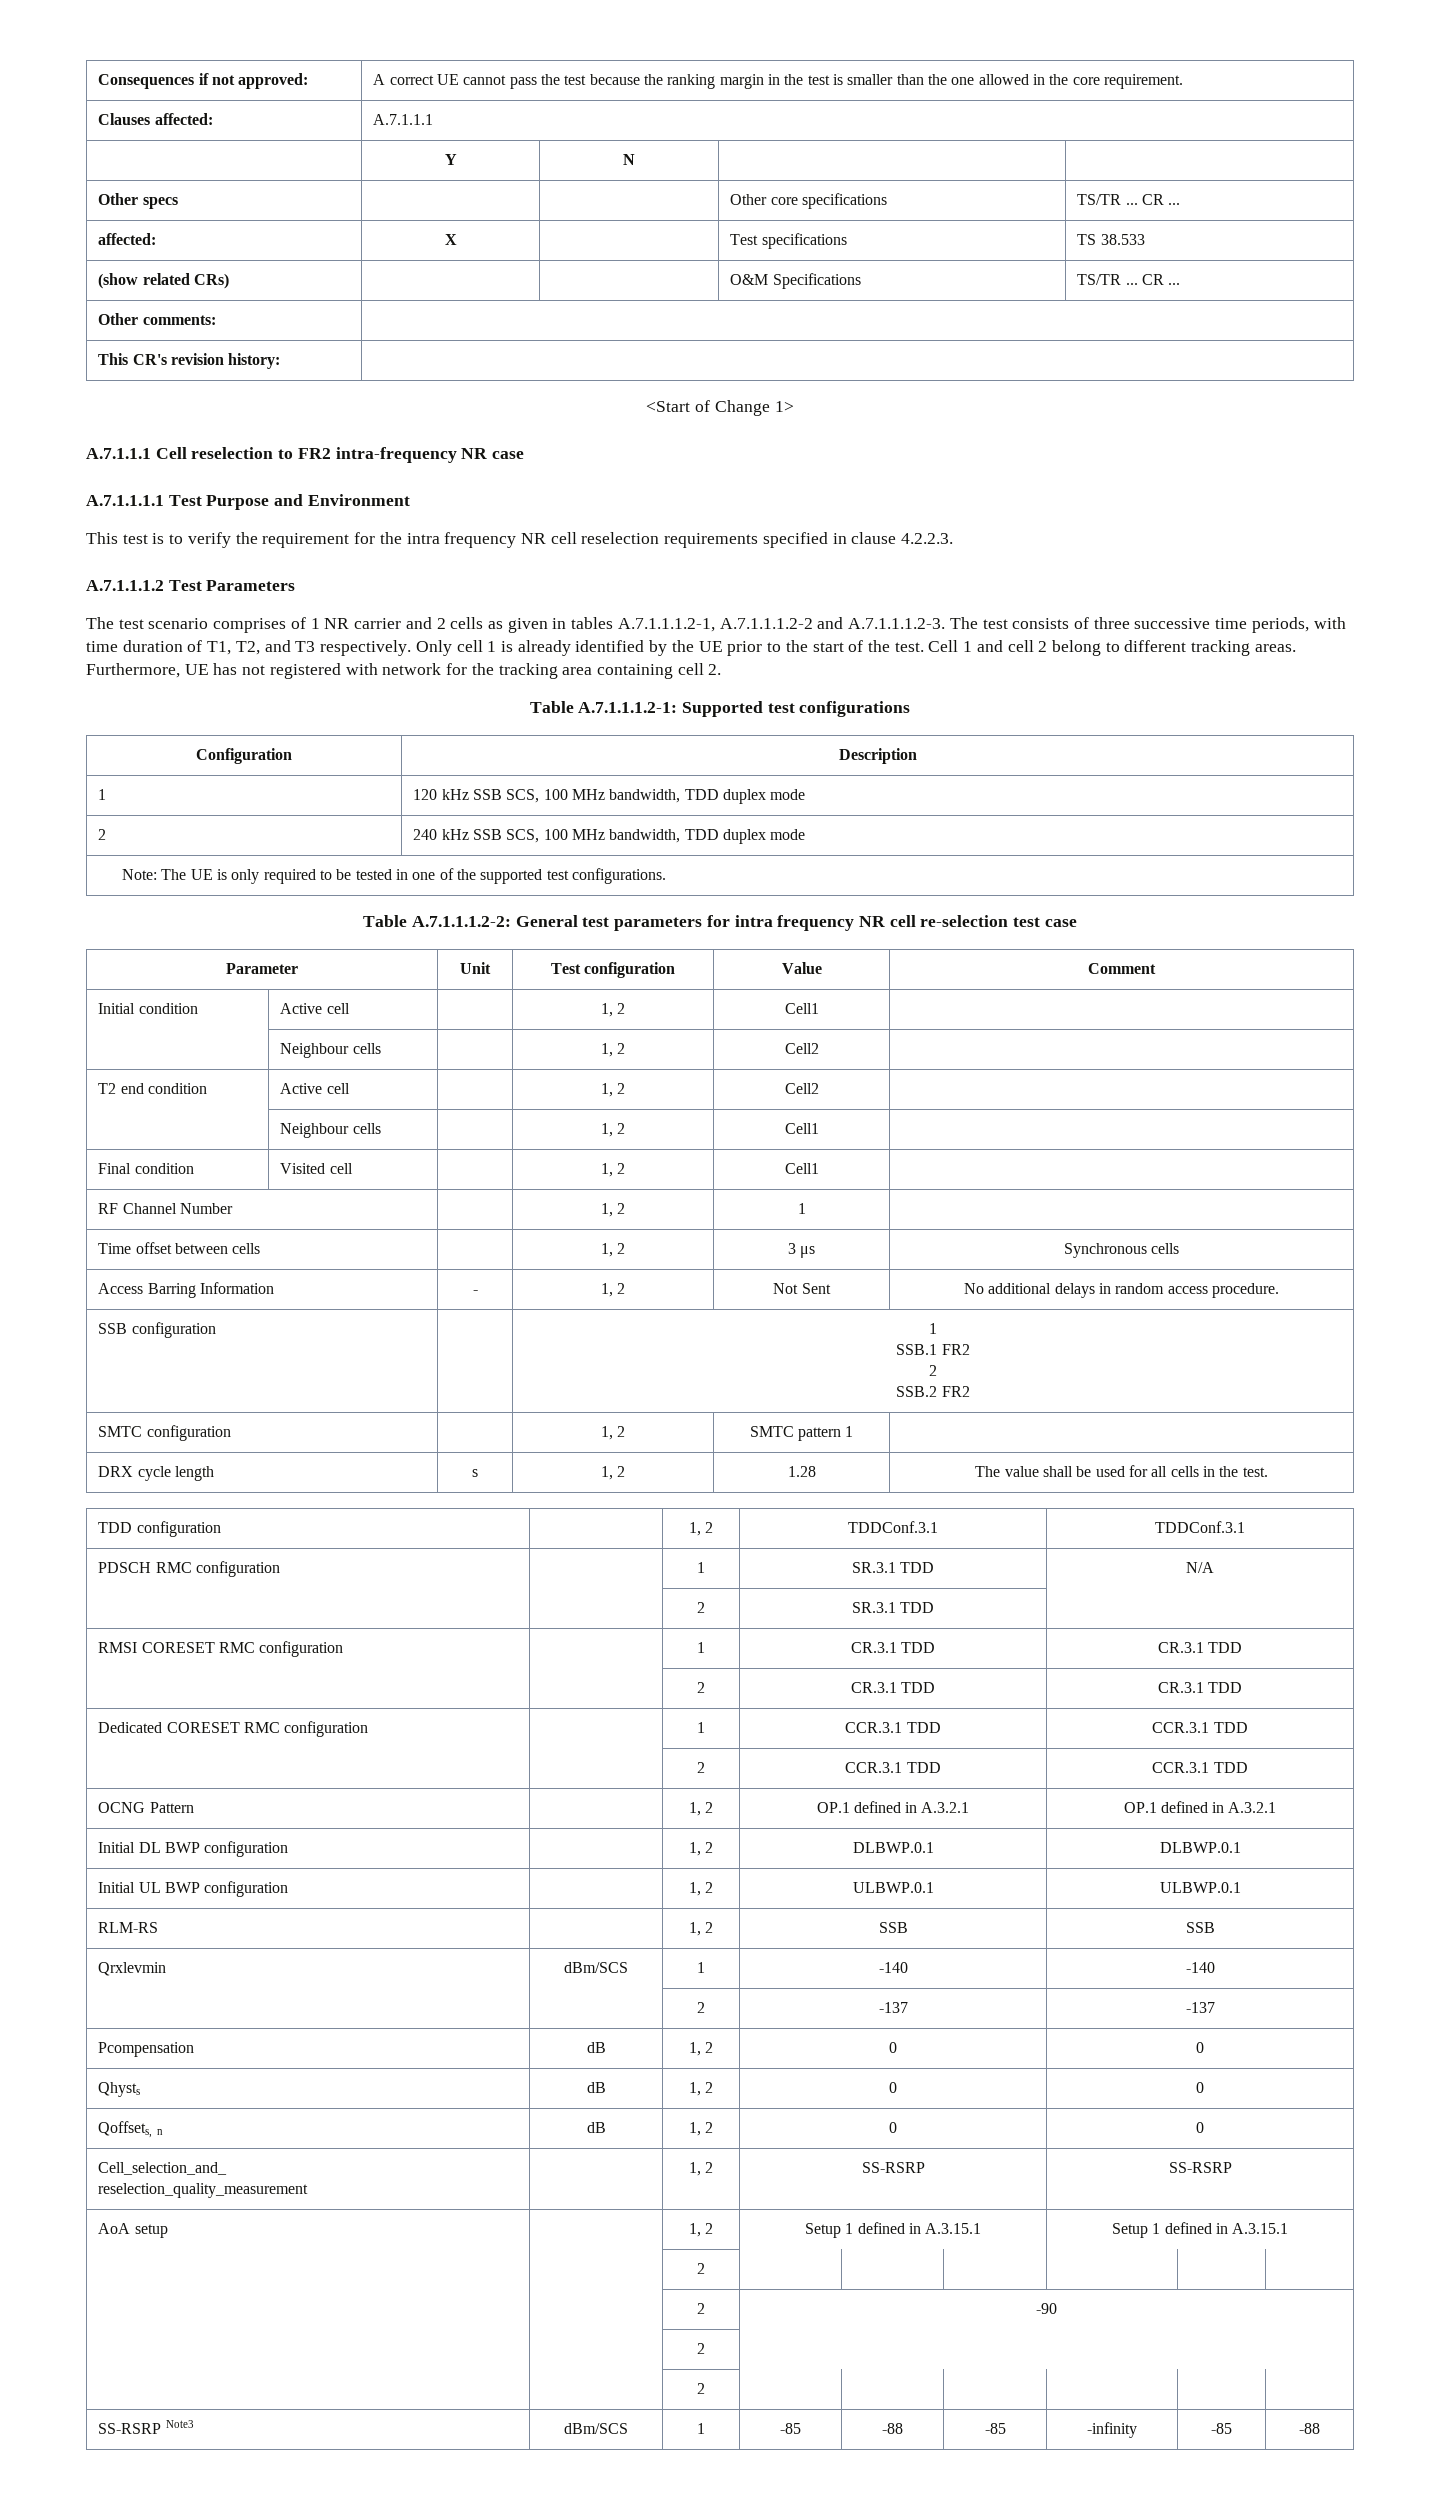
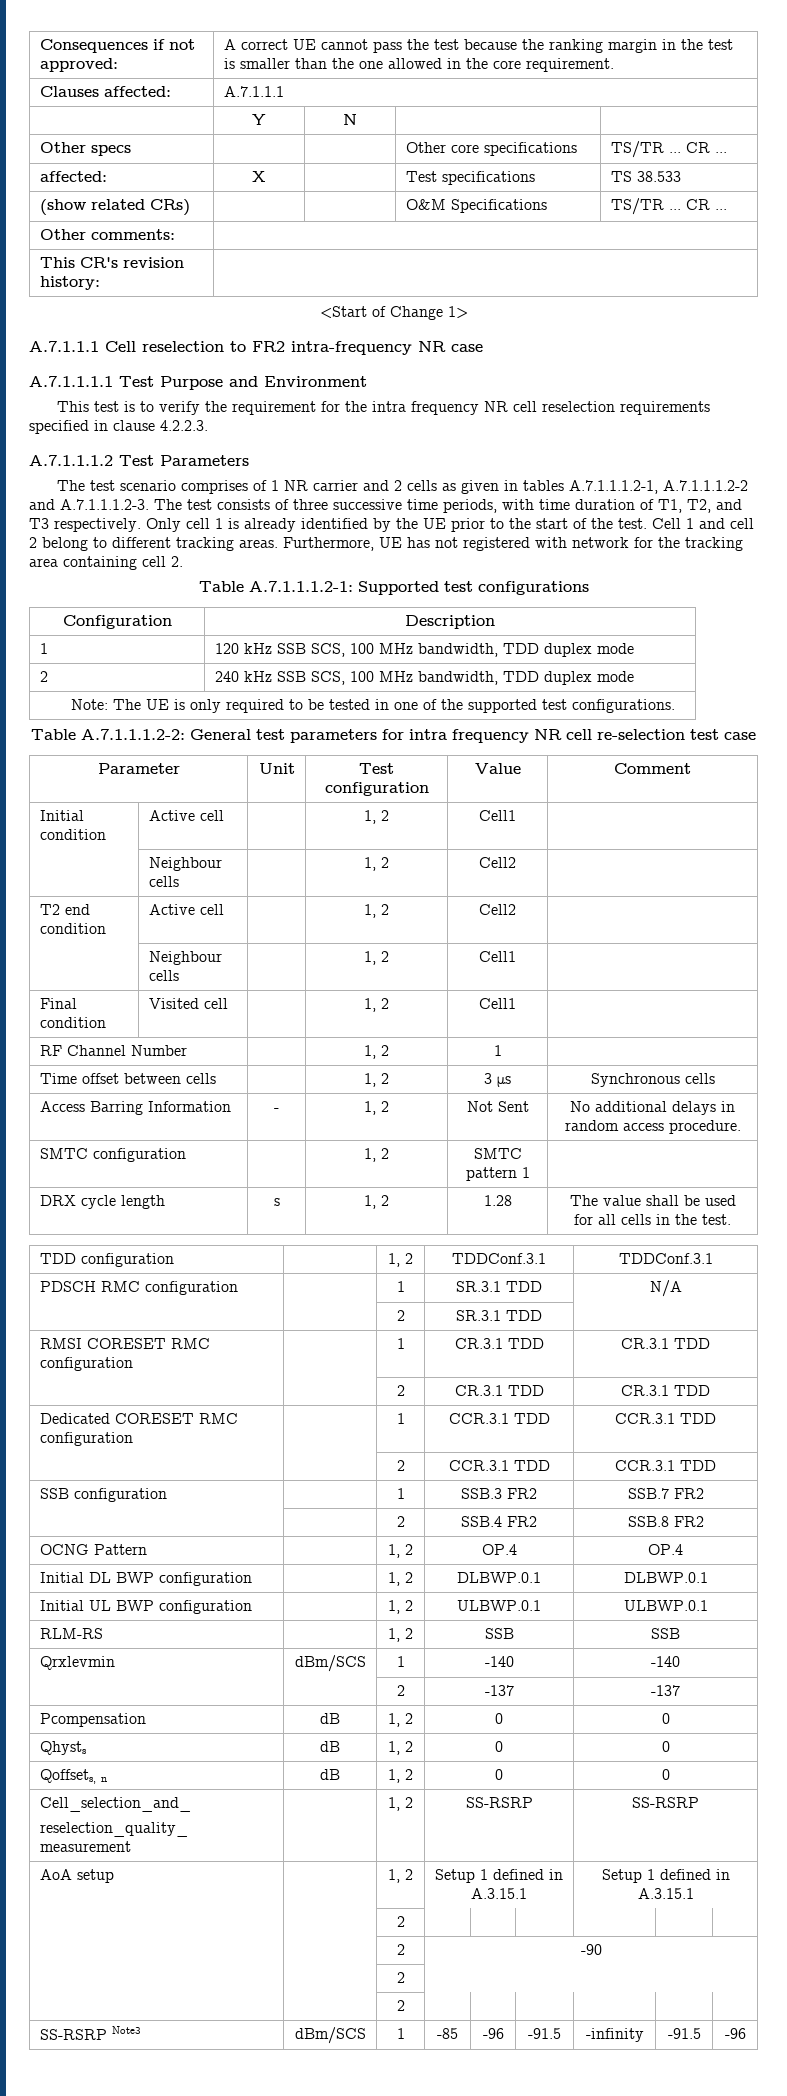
- SSB configuration | | 1
- SSB.1 FR2
- 2
- SSB.2 FR2
- OCNG Pattern | | 1, 2 | OP.1 defined in A.3.2.1 | OP.1 defined in A.3.2.1
+ SSB configuration | | 1 | SSB.3 FR2 | SSB.7 FR2
+ | | 2 | SSB.4 FR2 | SSB.8 FR2
+ OCNG Pattern | | 1, 2 | OP.4 | OP.4
- SS-RSRP Note3 | dBm/SCS | 1 | -85 | -88 | -85 | -infinity | -85 | -88
+ SS-RSRP Note3 | dBm/SCS | 1 | -85 | -96 | -91.5 | -infinity | -91.5 | -96

